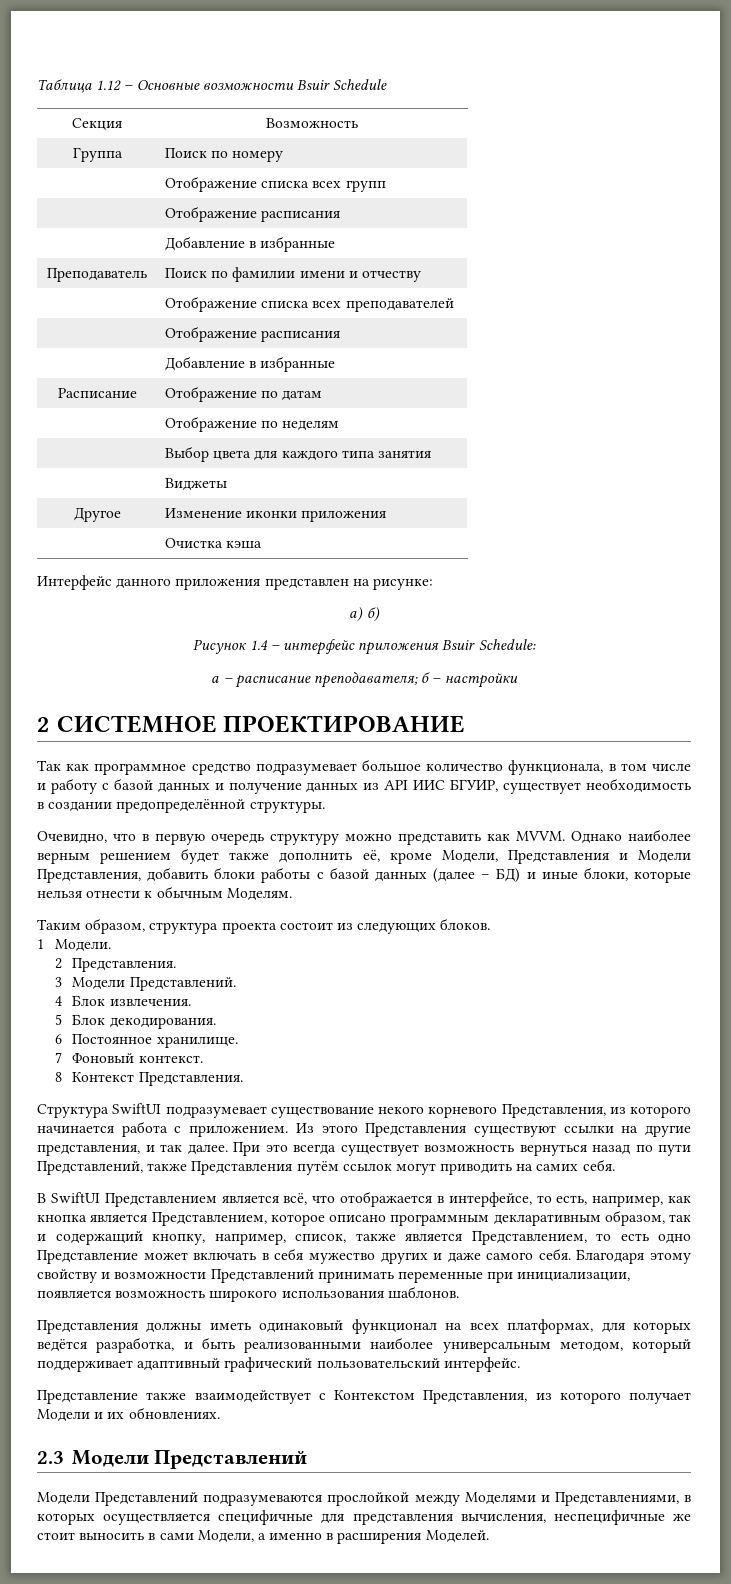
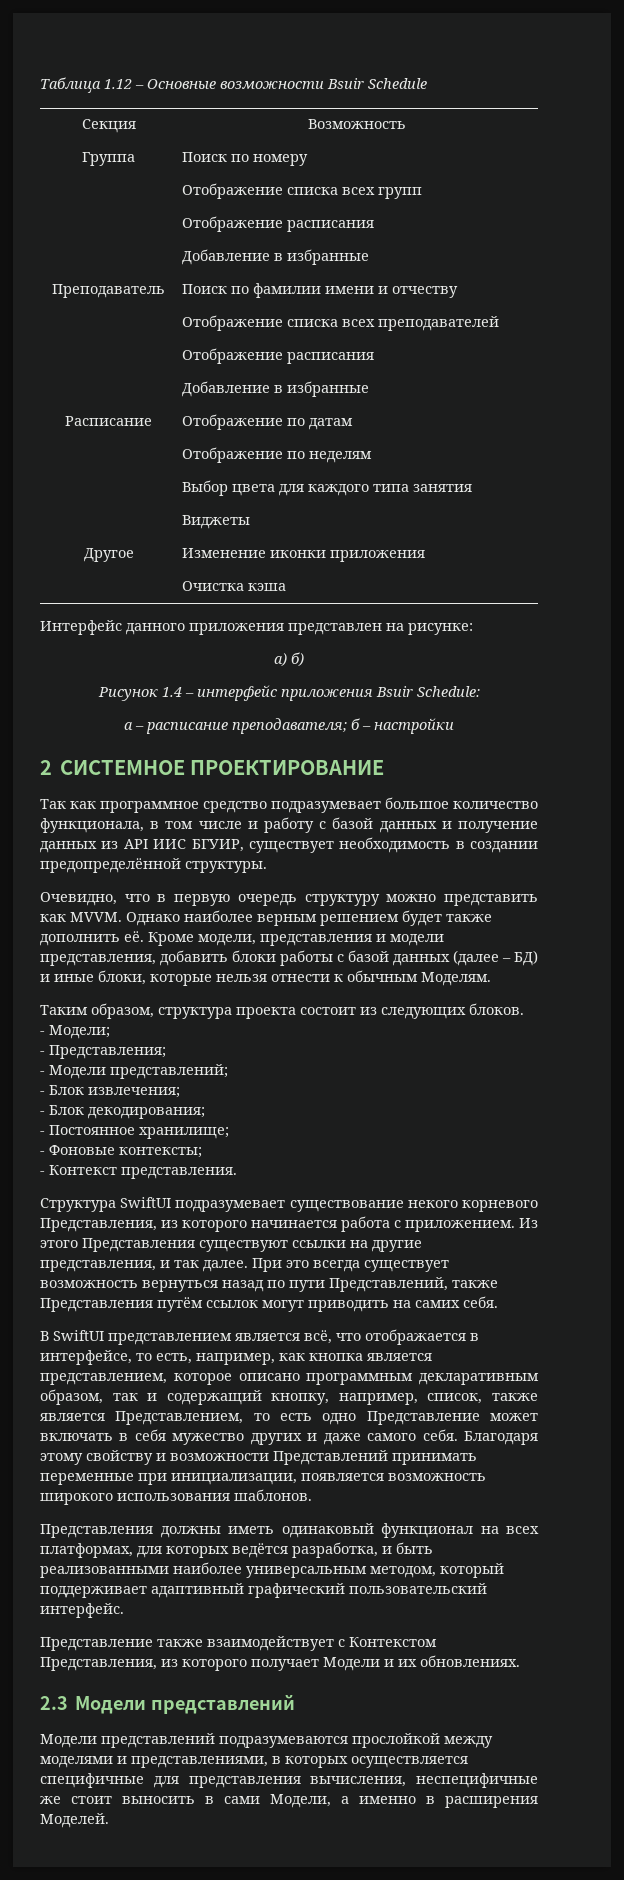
- Однако наиболее верным решением будет также дополнить её, кроме Модели, Представления и Модели Представления, добавить блоки работы с базой данных (далее – БД) и иные блоки, которые нельзя отнести к обычным Моделям.
+ Однако наиболее верным решением будет также дополнить её. Кроме модели, представления и модели представления, добавить блоки работы с базой данных (далее – БД) и иные блоки, которые нельзя отнести к обычным Моделям.
- 1 Модели.
- 2 Представления.
- 3 Модели Представлений.
- 4 Блок извлечения.
- 5 Блок декодирования.
- 6 Постоянное хранилище.
- 7 Фоновый контекст.
- 8 Контекст Представления.
+ - Модели;
+ - Представления;
+ - Модели представлений;
+ - Блок извлечения;
+ - Блок декодирования;
+ - Постоянное хранилище;
+ - Фоновые контексты;
+ - Контекст представления.
- В SwiftUI Представлением является всё, что отображается в интерфейсе, то есть, например, как кнопка является Представлением, которое описано программным декларативным образом, так и содержащий кнопку, например, список, также является Представлением, то есть одно Представление может включать в себя мужество других и даже самого себя.
+ В SwiftUI представлением является всё, что отображается в интерфейсе, то есть, например, как кнопка является представлением, которое описано программным декларативным образом, так и содержащий кнопку, например, список, также является Представлением, то есть одно Представление может включать в себя мужество других и даже самого себя.
- 2.3 Модели Представлений
- Модели Представлений подразумеваются прослойкой между Моделями и Представлениями, в которых осуществляется специфичные для представления вычисления, неспецифичные же стоит выносить в сами Модели, а именно в расширения Моделей.
+ 2.3 Модели представлений
+ Модели представлений подразумеваются прослойкой между моделями и представлениями, в которых осуществляется специфичные для представления вычисления, неспецифичные же стоит выносить в сами Модели, а именно в расширения Моделей.

